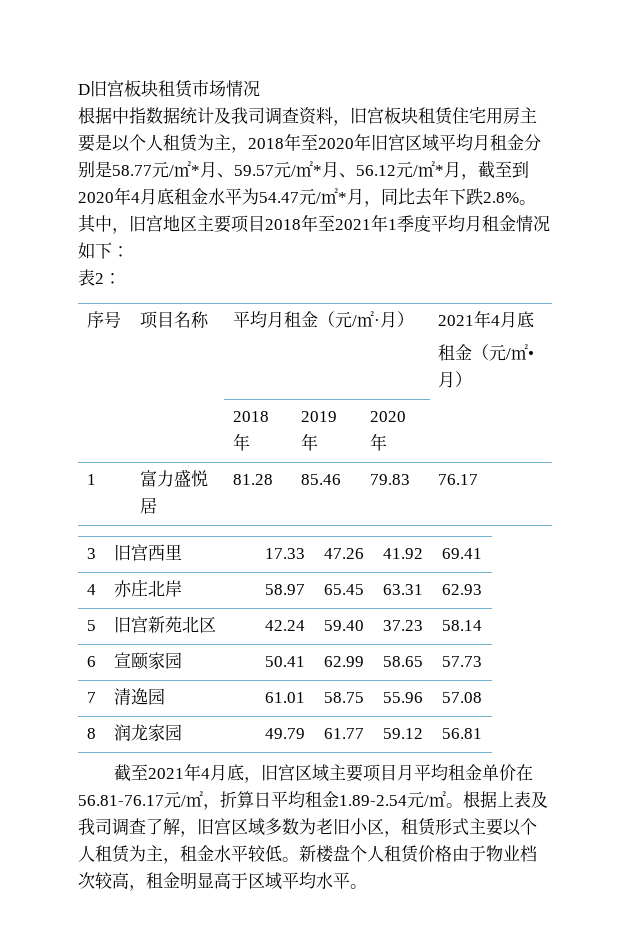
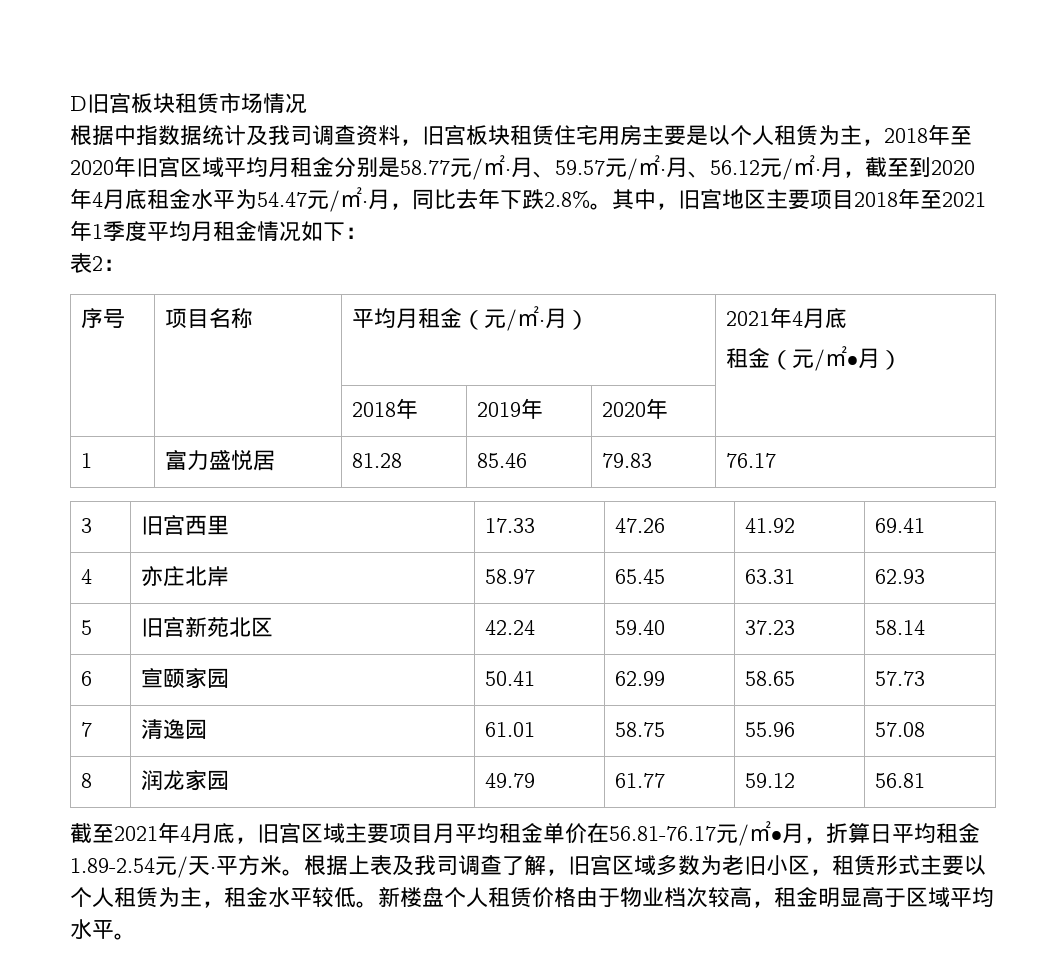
- 根据中指数据统计及我司调查资料，旧宫板块租赁住宅用房主要是以个人租赁为主，2018年至2020年旧宫区域平均月租金分别是58.77元/㎡*月、59.57元/㎡*月、56.12元/㎡*月，截至到2020年4月底租金水平为54.47元/㎡*月，同比去年下跌2.8%。
+ 根据中指数据统计及我司调查资料，旧宫板块租赁住宅用房主要是以个人租赁为主，2018年至2020年旧宫区域平均月租金分别是58.77元/㎡·月、59.57元/㎡·月、56.12元/㎡·月，截至到2020年4月底租金水平为54.47元/㎡·月，同比去年下跌2.8%。
- 截至2021年4月底，旧宫区域主要项目月平均租金单价在56.81-76.17元/㎡，折算日平均租金1.89-2.54元/㎡。
+ 截至2021年4月底，旧宫区域主要项目月平均租金单价在56.81-76.17元/㎡•月，折算日平均租金1.89-2.54元/天·平方米。

